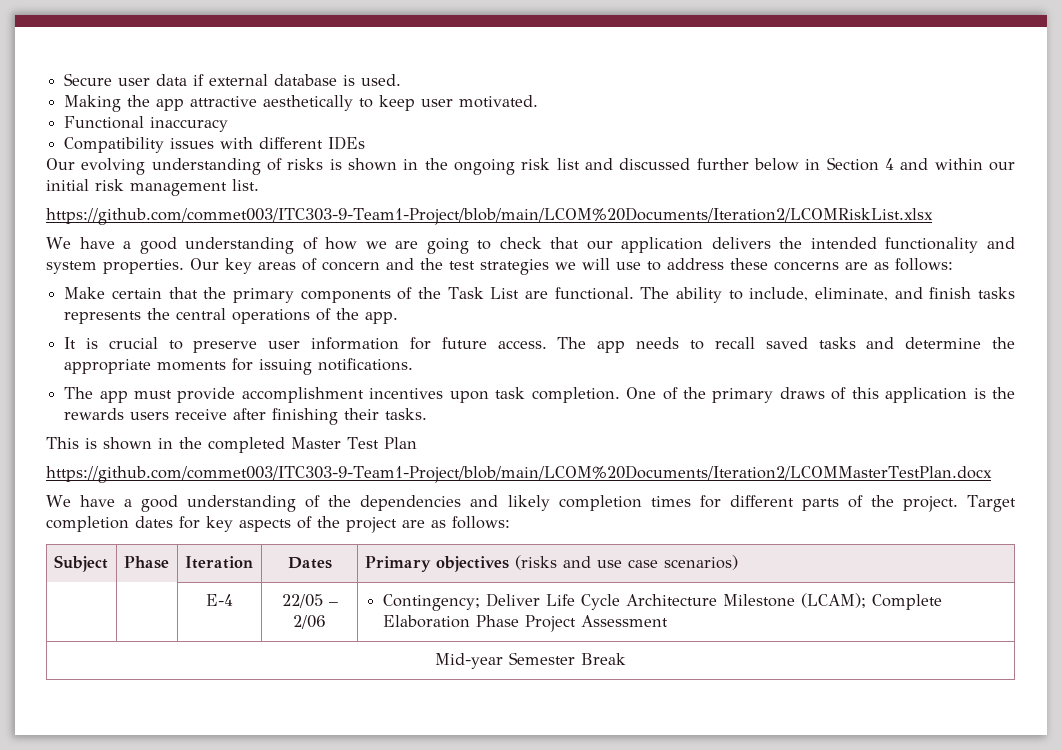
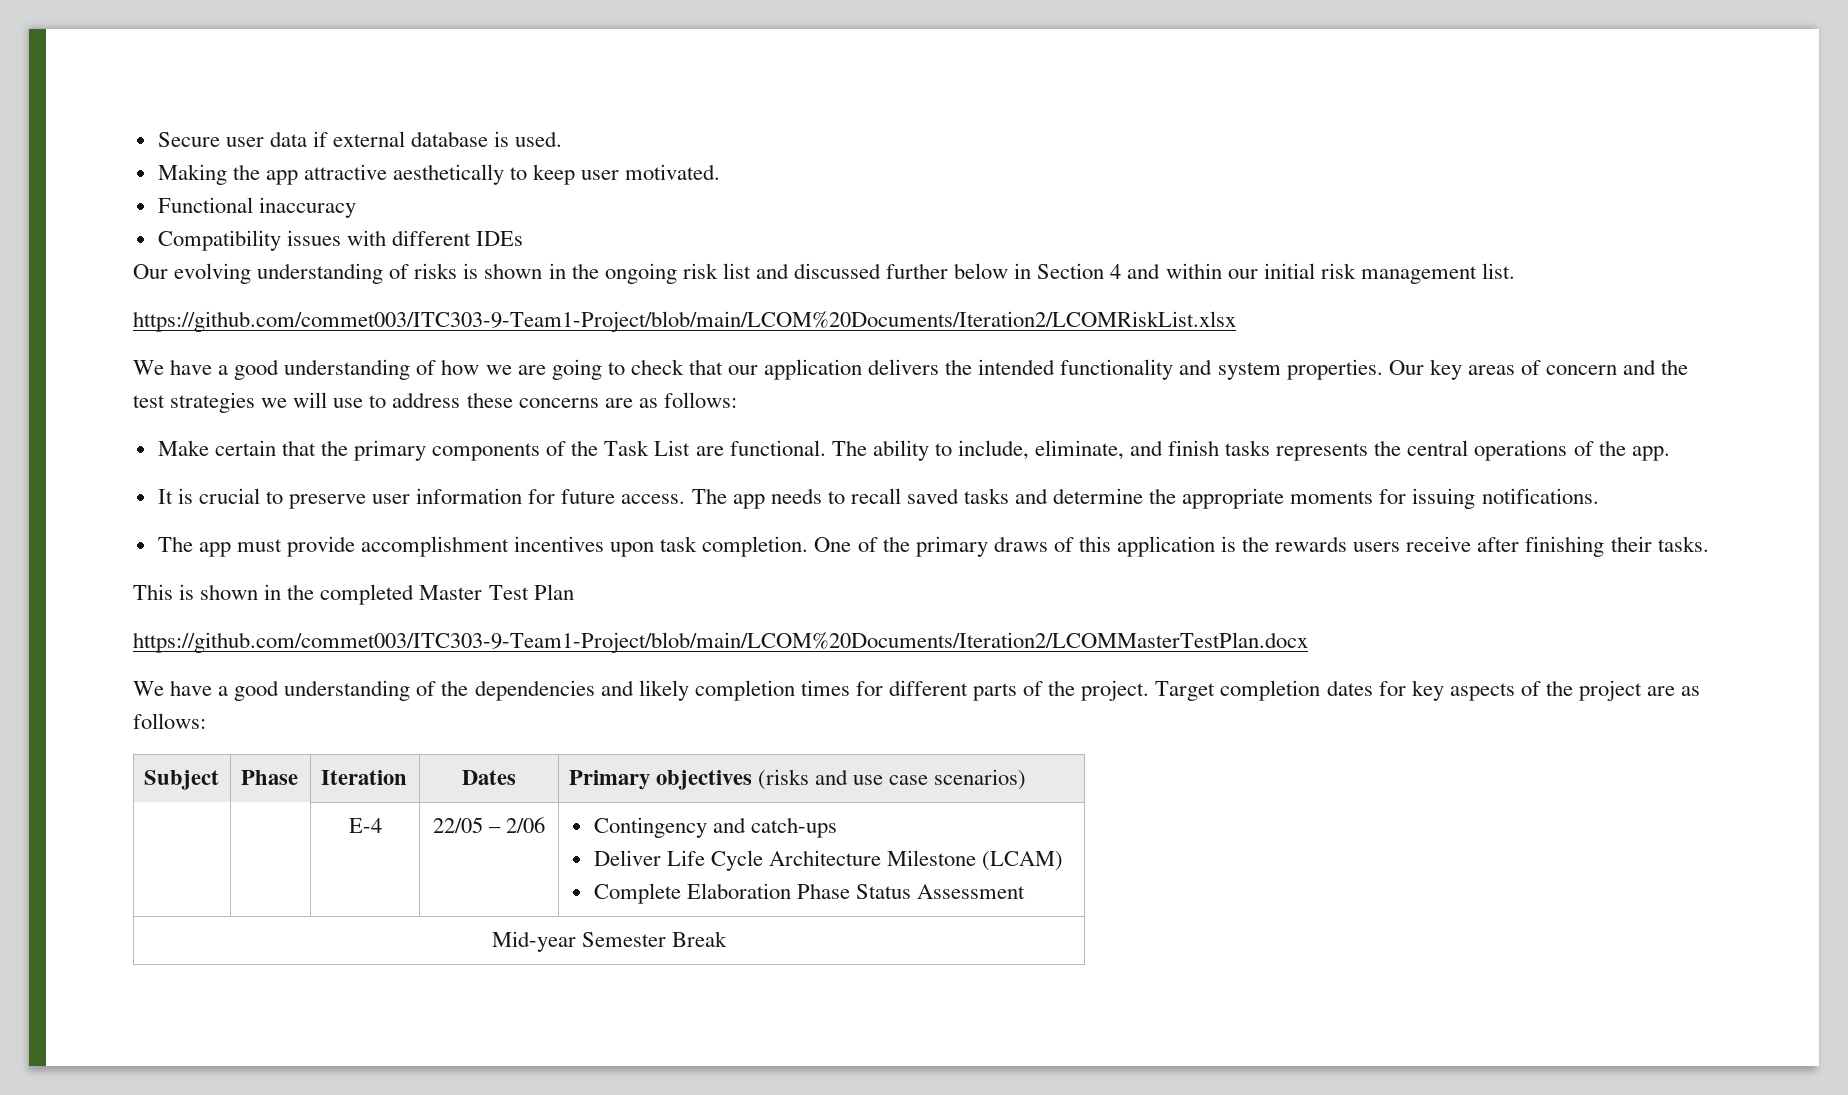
- | | E-4 | 22/05 – 2/06 | Contingency; Deliver Life Cycle Architecture Milestone (LCAM); Complete Elaboration Phase Project Assessment
+ | | E-4 | 22/05 – 2/06 | Contingency and catch-ups
+ Deliver Life Cycle Architecture Milestone (LCAM)
+ Complete Elaboration Phase Status Assessment

